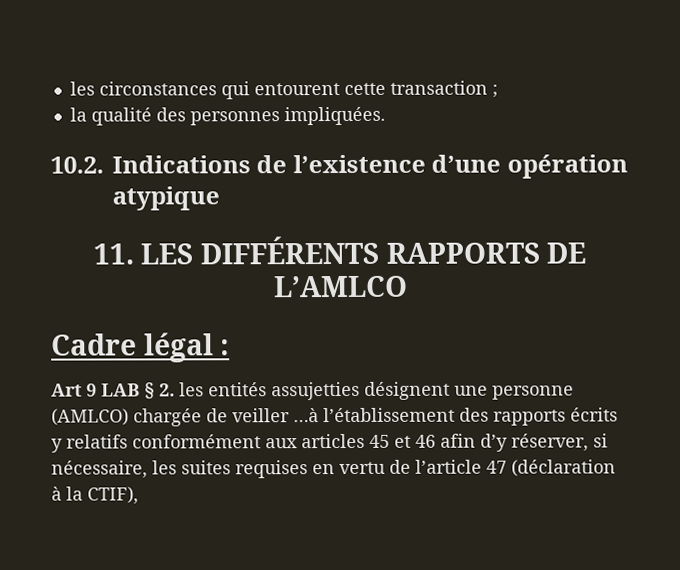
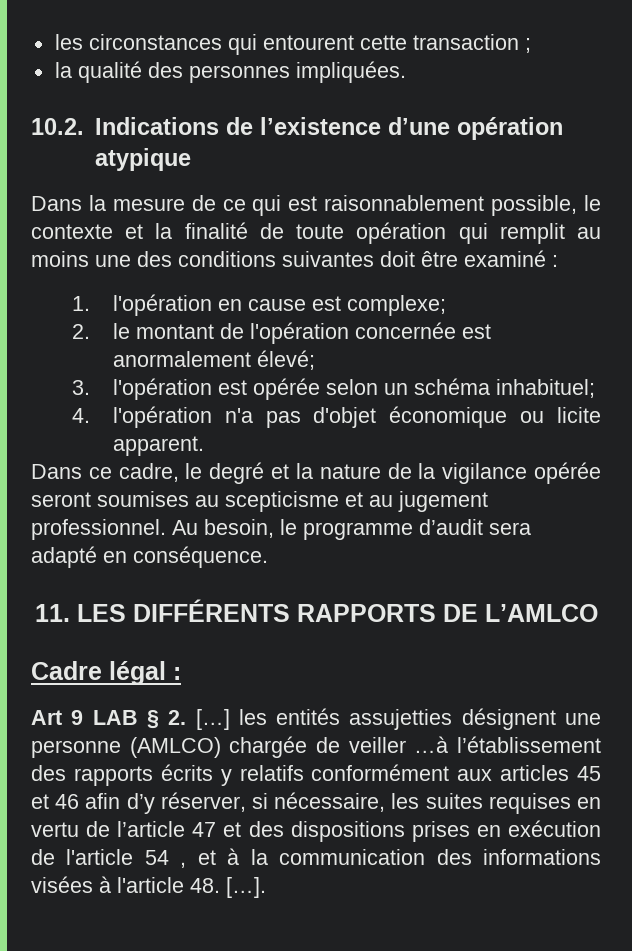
+ Dans la mesure de ce qui est raisonnablement possible, le contexte et la finalité de toute opération qui remplit au moins une des conditions suivantes doit être examiné :
+ 1. l'opération en cause est complexe;
+ 2. le montant de l'opération concernée est anormalement élevé;
+ 3. l'opération est opérée selon un schéma inhabituel;
+ 4. l'opération n'a pas d'objet économique ou licite apparent.
+ Dans ce cadre, le degré et la nature de la vigilance opérée seront soumises au scepticisme et au jugement professionnel. Au besoin, le programme d’audit sera adapté en conséquence.
- Art 9 LAB § 2. les entités assujetties désignent une personne (AMLCO) chargée de veiller …à l’établissement des rapports écrits y relatifs conformément aux articles 45 et 46 afin d’y réserver, si nécessaire, les suites requises en vertu de l’article 47 (déclaration à la CTIF),
+ Art 9 LAB § 2. […] les entités assujetties désignent une personne (AMLCO) chargée de veiller …à l’établissement des rapports écrits y relatifs conformément aux articles 45 et 46 afin d’y réserver, si nécessaire, les suites requises en vertu de l’article 47 et des dispositions prises en exécution de l'article 54 , et à la communication des informations visées à l'article 48. […].

